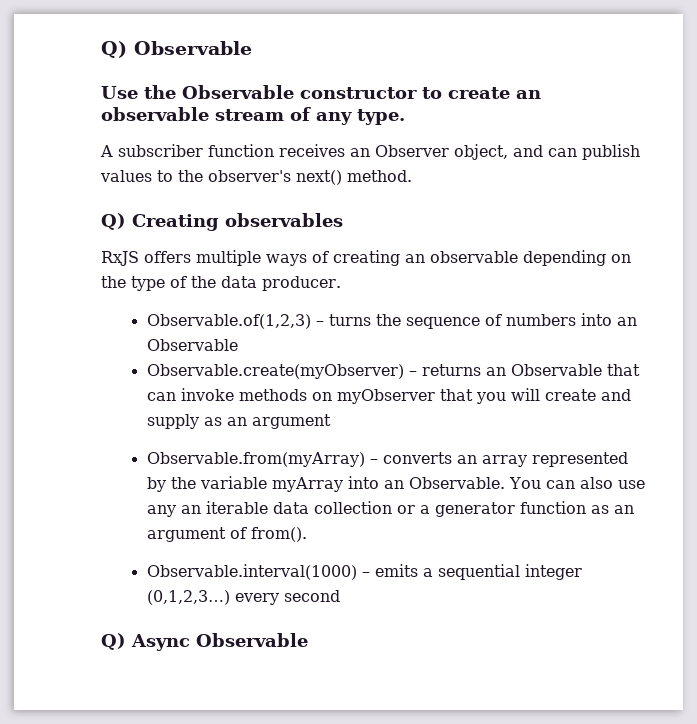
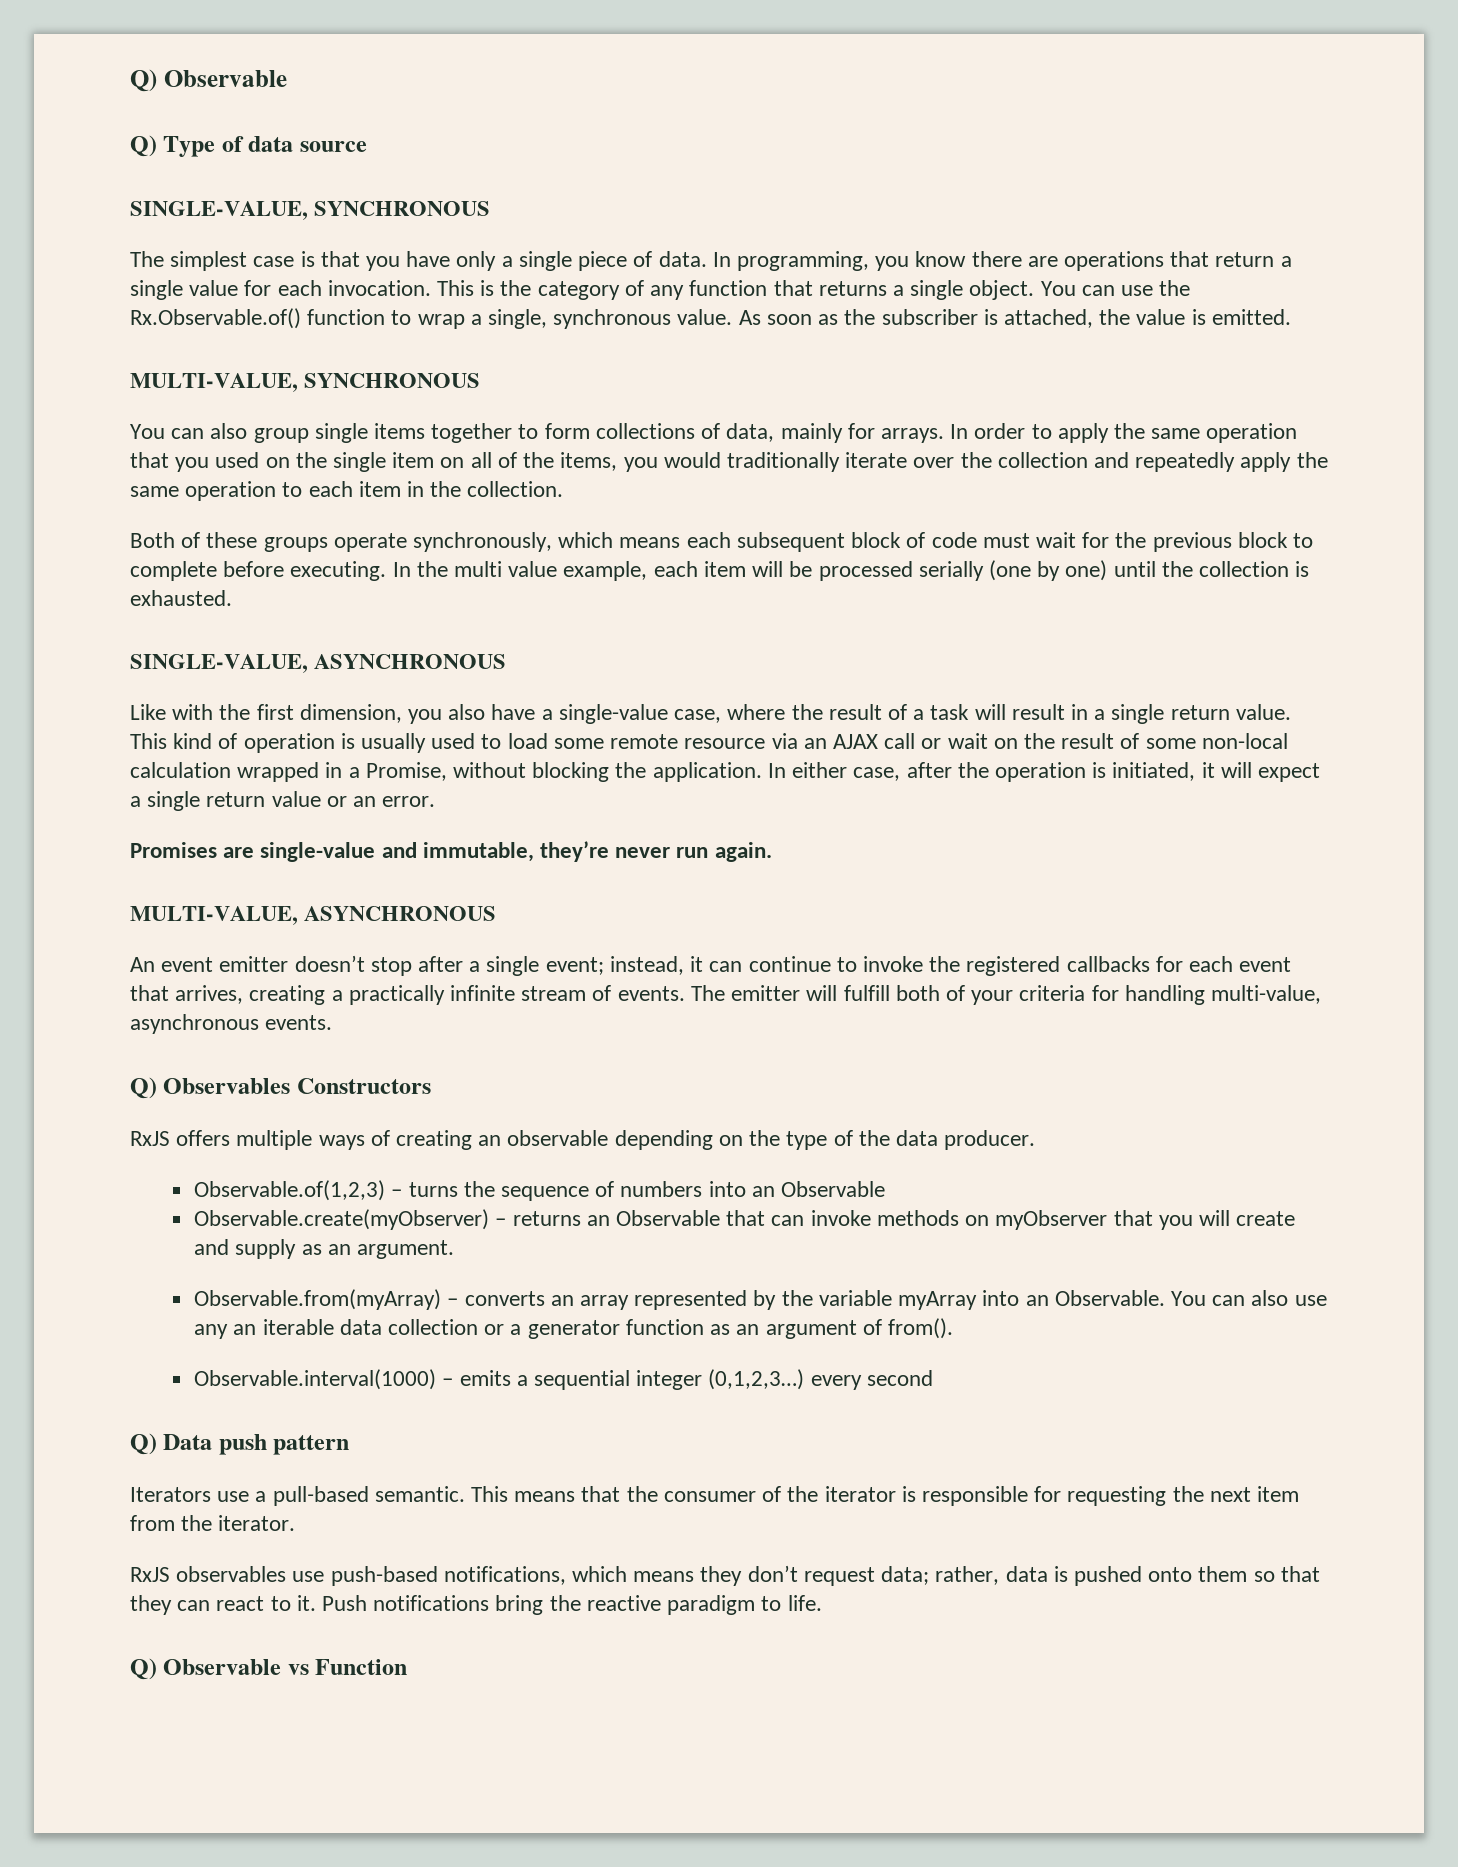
- Use the Observable constructor to create an observable stream of any type.
- A subscriber function receives an Observer object, and can publish values to the observer's next() method.
- Q) Creating observables
+ Q) Type of data source
+ SINGLE-VALUE, SYNCHRONOUS
+ The simplest case is that you have only a single piece of data. In programming, you know there are operations that return a single value for each invocation. This is the category of any function that returns a single object. You can use the Rx.Observable.of() function to wrap a single, synchronous value. As soon as the subscriber is attached, the value is emitted.
+ MULTI-VALUE, SYNCHRONOUS
+ You can also group single items together to form collections of data, mainly for arrays. In order to apply the same operation that you used on the single item on all of the items, you would traditionally iterate over the collection and repeatedly apply the same operation to each item in the collection.
+ Both of these groups operate synchronously, which means each subsequent block of code must wait for the previous block to complete before executing. In the multi value example, each item will be processed serially (one by one) until the collection is exhausted.
+ SINGLE-VALUE, ASYNCHRONOUS
+ Like with the first dimension, you also have a single-value case, where the result of a task will result in a single return value. This kind of operation is usually used to load some remote resource via an AJAX call or wait on the result of some non-local calculation wrapped in a Promise, without blocking the application. In either case, after the operation is initiated, it will expect a single return value or an error.
+ Promises are single-value and immutable, they’re never run again.
+ MULTI-VALUE, ASYNCHRONOUS
+ An event emitter doesn’t stop after a single event; instead, it can continue to invoke the registered callbacks for each event that arrives, creating a practically infinite stream of events. The emitter will fulfill both of your criteria for handling multi-value, asynchronous events.
+ Q) Observables Constructors
- Observable.create(myObserver) – returns an Observable that can invoke methods on myObserver that you will create and supply as an argument
+ Observable.create(myObserver) – returns an Observable that can invoke methods on myObserver that you will create and supply as an argument.
- Q) Async Observable
+ Q) Data push pattern
+ Iterators use a pull-based semantic. This means that the consumer of the iterator is responsible for requesting the next item from the iterator.
+ RxJS observables use push-based notifications, which means they don’t request data; rather, data is pushed onto them so that they can react to it. Push notifications bring the reactive paradigm to life.
+ Q) Observable vs Function

